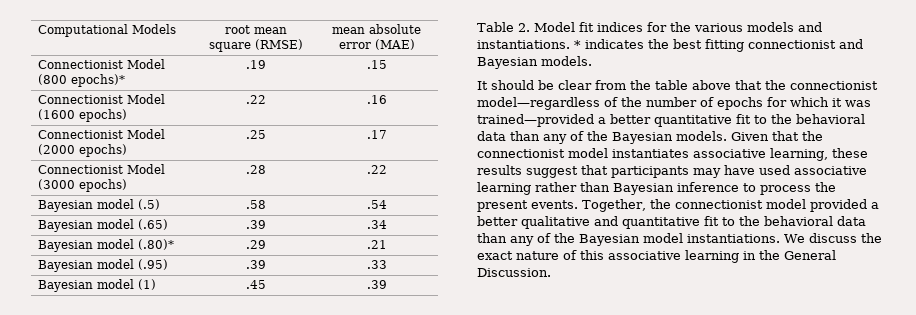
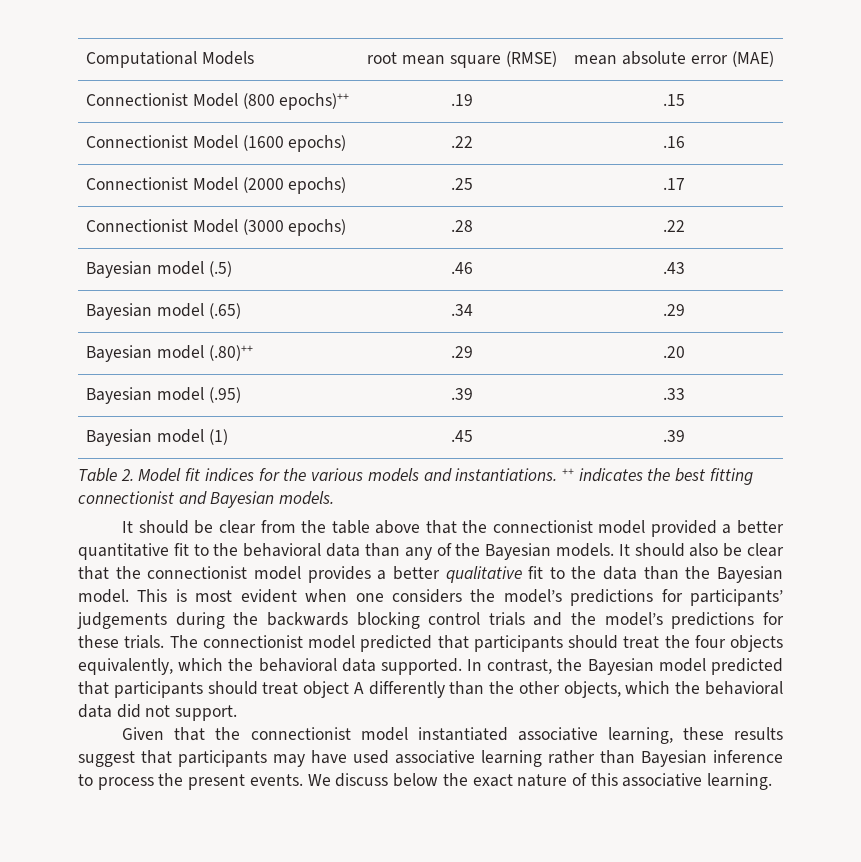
- Connectionist Model (800 epochs)* | .19 | .15
+ Connectionist Model (800 epochs)++ | .19 | .15
- Bayesian model (.5) | .58 | .54
+ Bayesian model (.5) | .46 | .43
- Bayesian model (.65) | .39 | .34
- Bayesian model (.80)* | .29 | .21
+ Bayesian model (.65) | .34 | .29
+ Bayesian model (.80)++ | .29 | .20
- * indicates the best fitting connectionist and Bayesian models.
+ ++ indicates the best fitting connectionist and Bayesian models.
- It should be clear from the table above that the connectionist model—regardless of the number of epochs for which it was trained—provided a better quantitative fit to the behavioral data than any of the Bayesian models. Given that the connectionist model instantiates associative learning, these results suggest that participants may have used associative learning rather than Bayesian inference to process the present events.
+ It should be clear from the table above that the connectionist model provided a better quantitative fit to the behavioral data than any of the Bayesian models. It should also be clear that the connectionist model provides a better qualitative fit to the data than the Bayesian model. This is most evident when one considers the model’s predictions for participants’ judgements during the backwards blocking control trials and the model’s predictions for these trials. The connectionist model predicted that participants should treat the four objects equivalently, which the behavioral data supported. In contrast, the Bayesian model predicted that participants should treat object A differently than the other objects, which the behavioral data did not support.
+ Given that the connectionist model instantiated associative learning, these results suggest that participants may have used associative learning rather than Bayesian inference to process the present events.
- Together, the connectionist model provided a better qualitative and quantitative fit to the behavioral data than any of the Bayesian model instantiations.
- We discuss the exact nature of this associative learning in the General Discussion.
+ We discuss below the exact nature of this associative learning.

